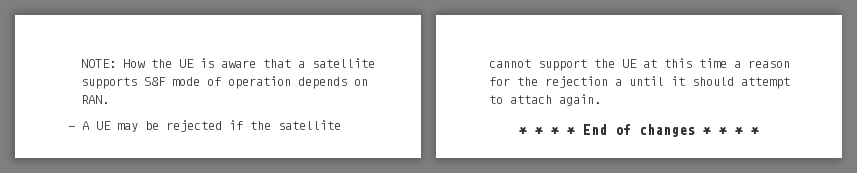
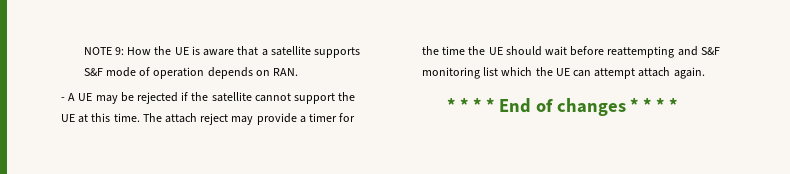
- NOTE: How the UE is aware that a satellite supports S&F mode of operation depends on RAN.
+ NOTE 9: How the UE is aware that a satellite supports S&F mode of operation depends on RAN.
- - A UE may be rejected if the satellite cannot support the UE at this time a reason for the rejection a until it should attempt to attach again.
+ - A UE may be rejected if the satellite cannot support the UE at this time. The attach reject may provide a timer for the time the UE should wait before reattempting and S&F monitoring list which the UE can attempt attach again.

